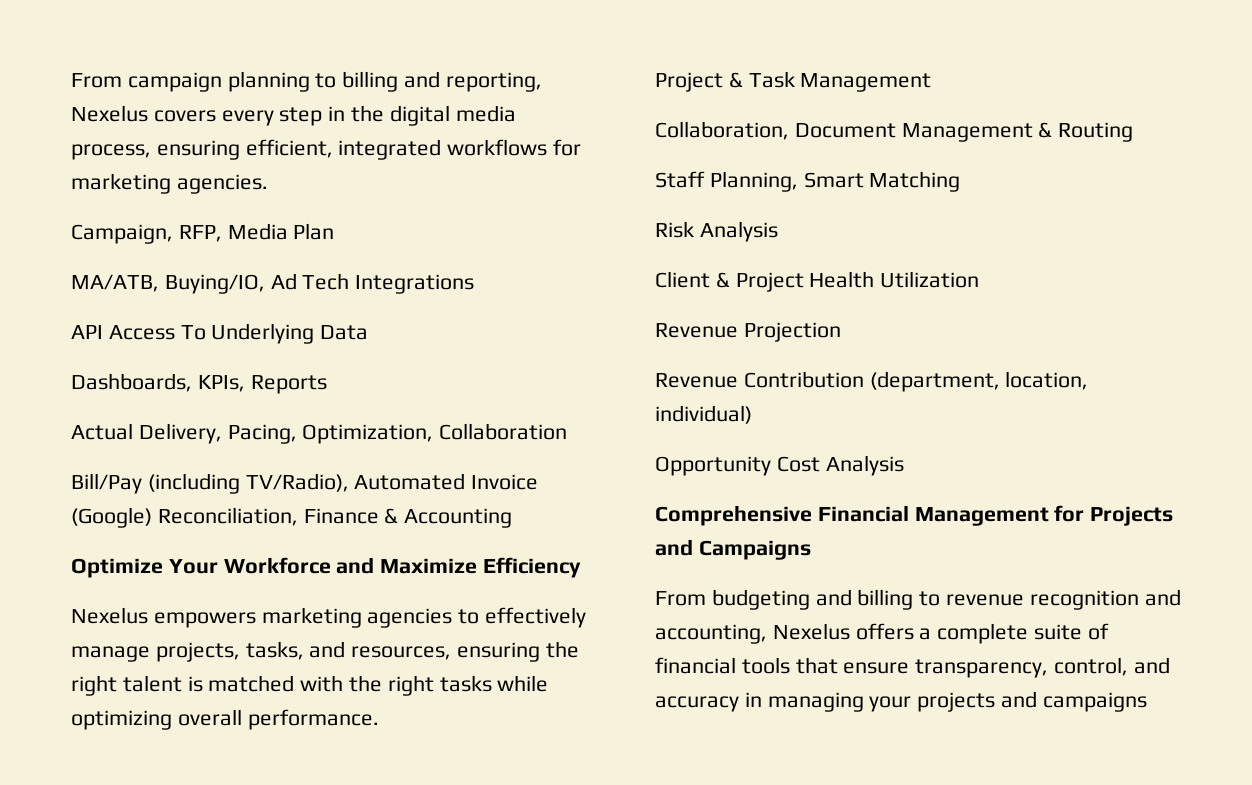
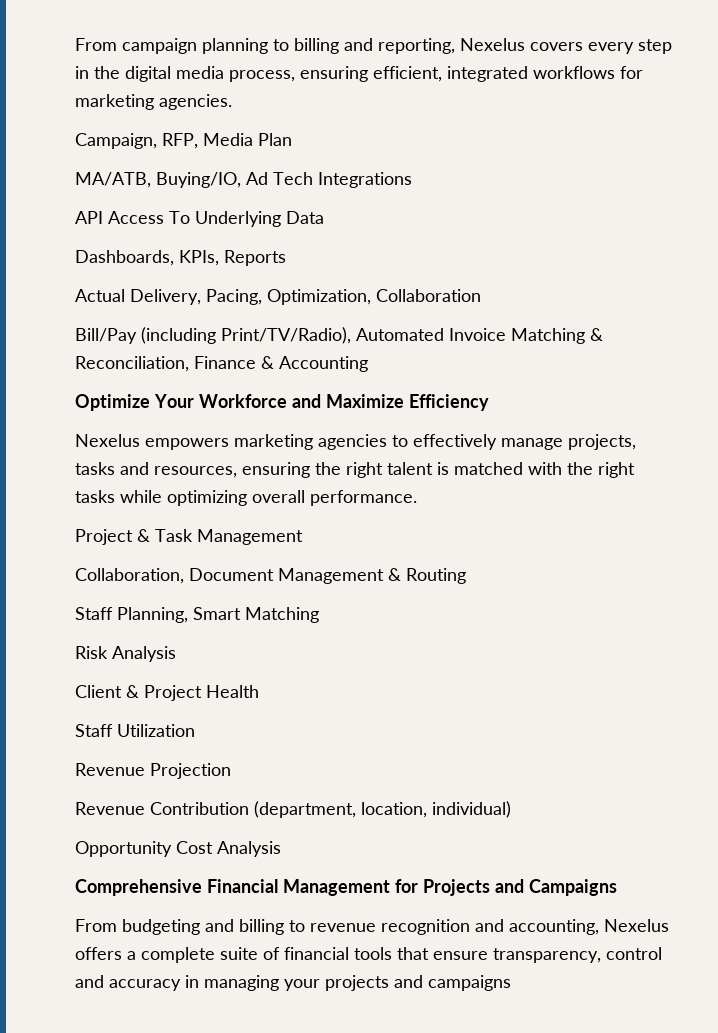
- Bill/Pay (including TV/Radio), Automated Invoice (Google) Reconciliation, Finance & Accounting
+ Bill/Pay (including Print/TV/Radio), Automated Invoice Matching & Reconciliation, Finance & Accounting
- Nexelus empowers marketing agencies to effectively manage projects, tasks, and resources, ensuring the right talent is matched with the right tasks while optimizing overall performance.
+ Nexelus empowers marketing agencies to effectively manage projects, tasks and resources, ensuring the right talent is matched with the right tasks while optimizing overall performance.
- Client & Project Health Utilization
+ Client & Project Health
+ Staff Utilization
- From budgeting and billing to revenue recognition and accounting, Nexelus offers a complete suite of financial tools that ensure transparency, control, and accuracy in managing your projects and campaigns
+ From budgeting and billing to revenue recognition and accounting, Nexelus offers a complete suite of financial tools that ensure transparency, control and accuracy in managing your projects and campaigns

